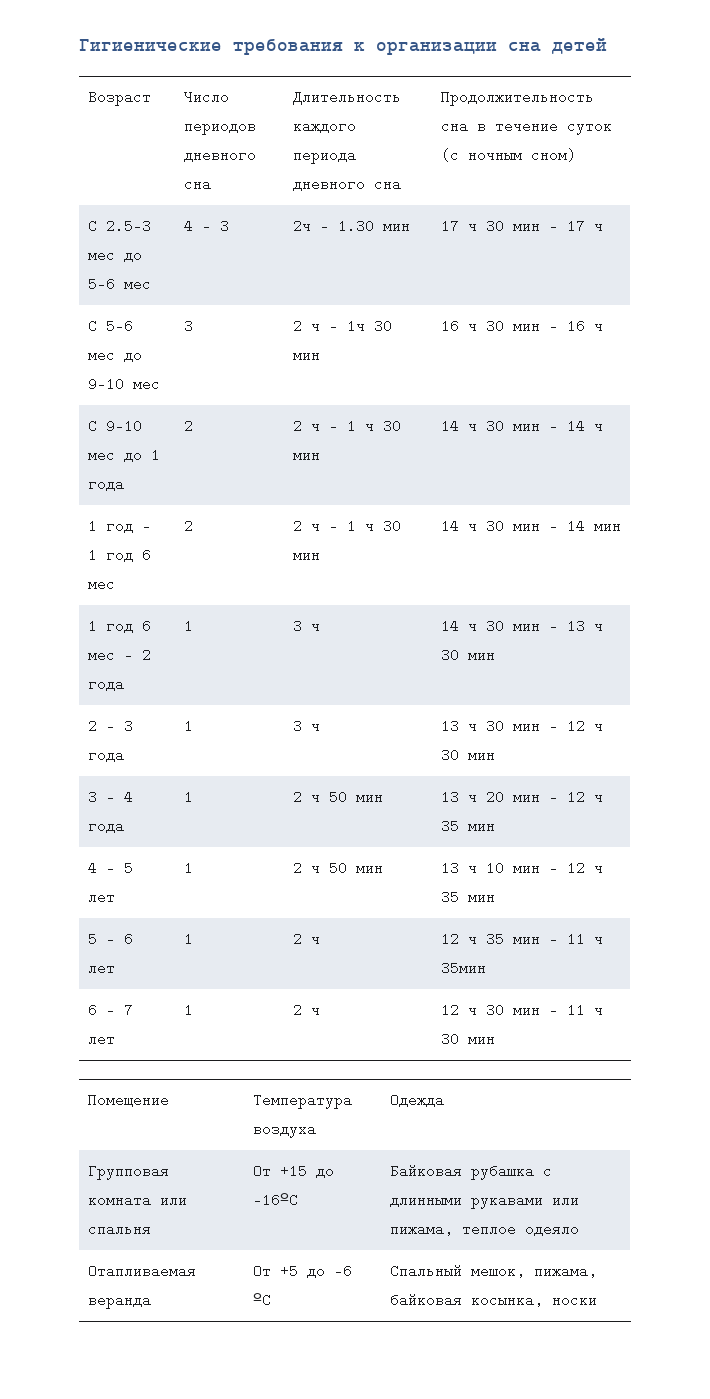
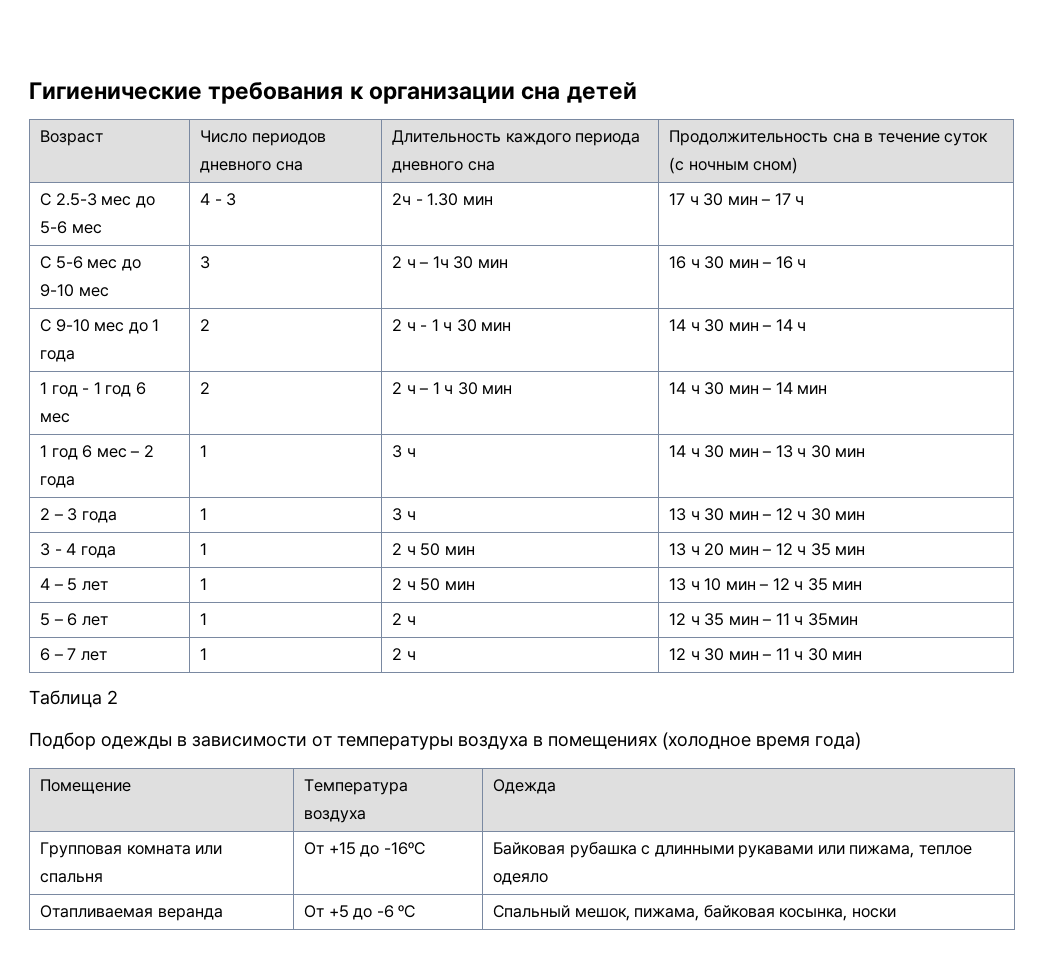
+ Таблица 2
+ Подбор одежды в зависимости от температуры воздуха в помещениях (холодное время года)

